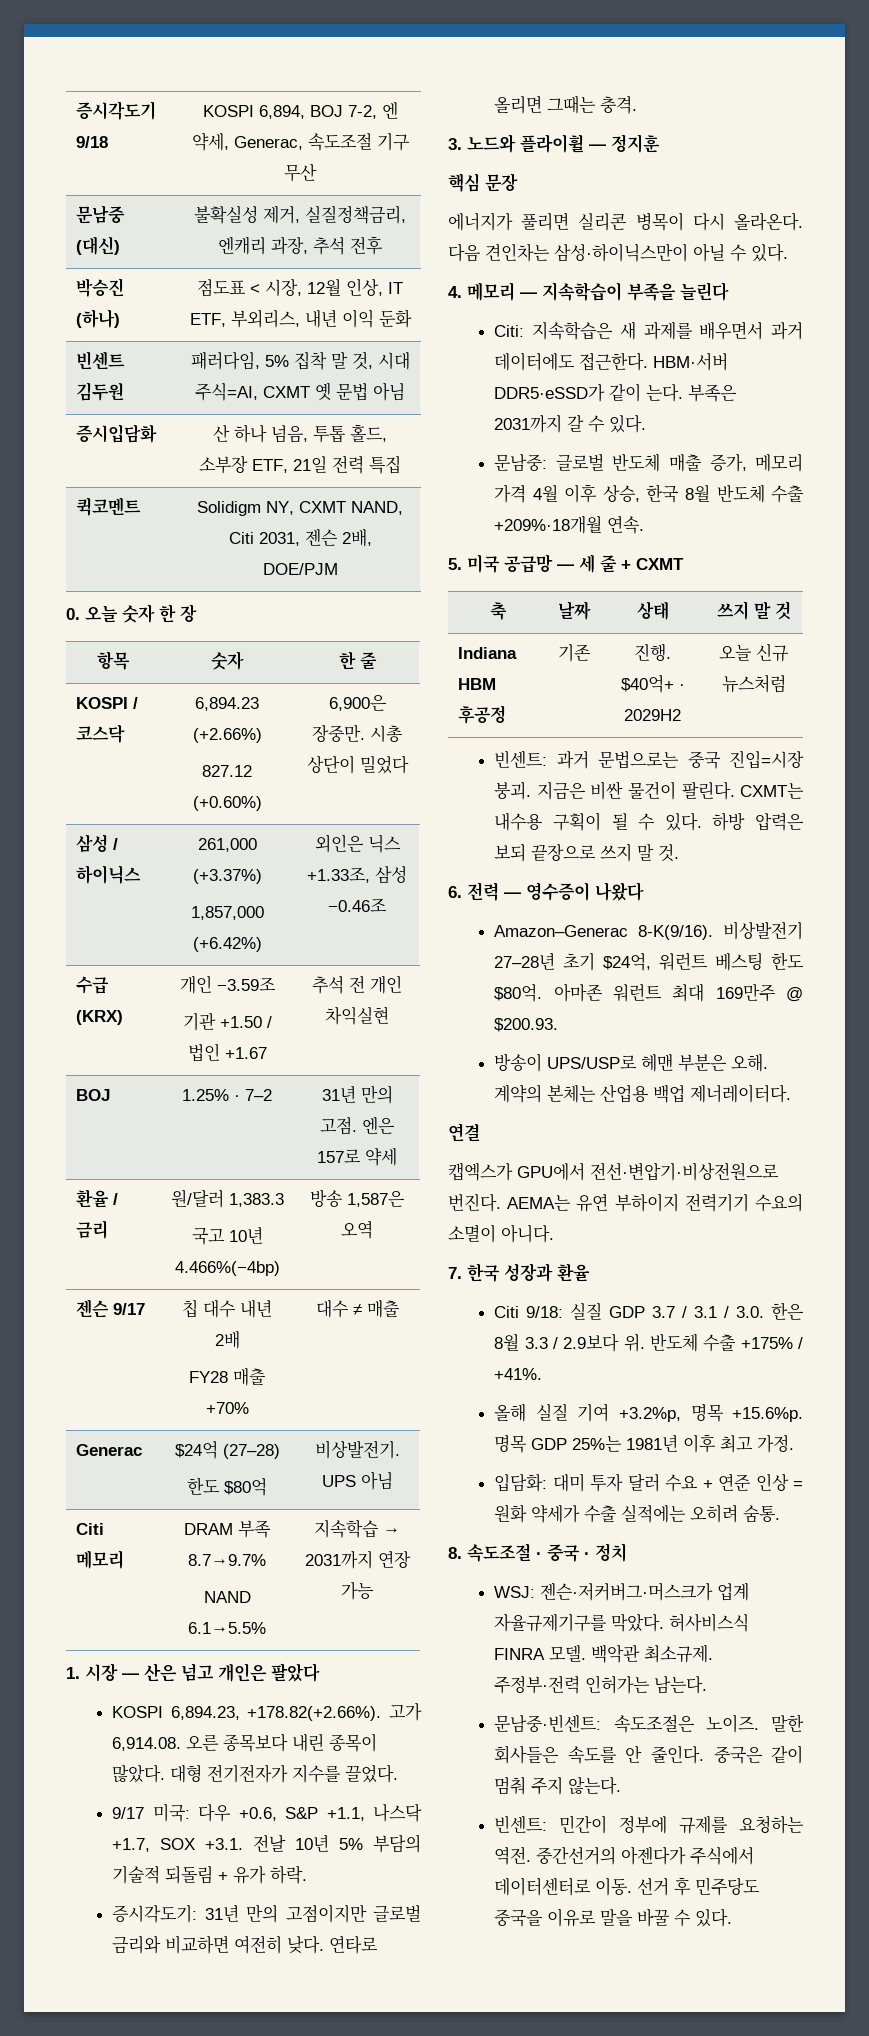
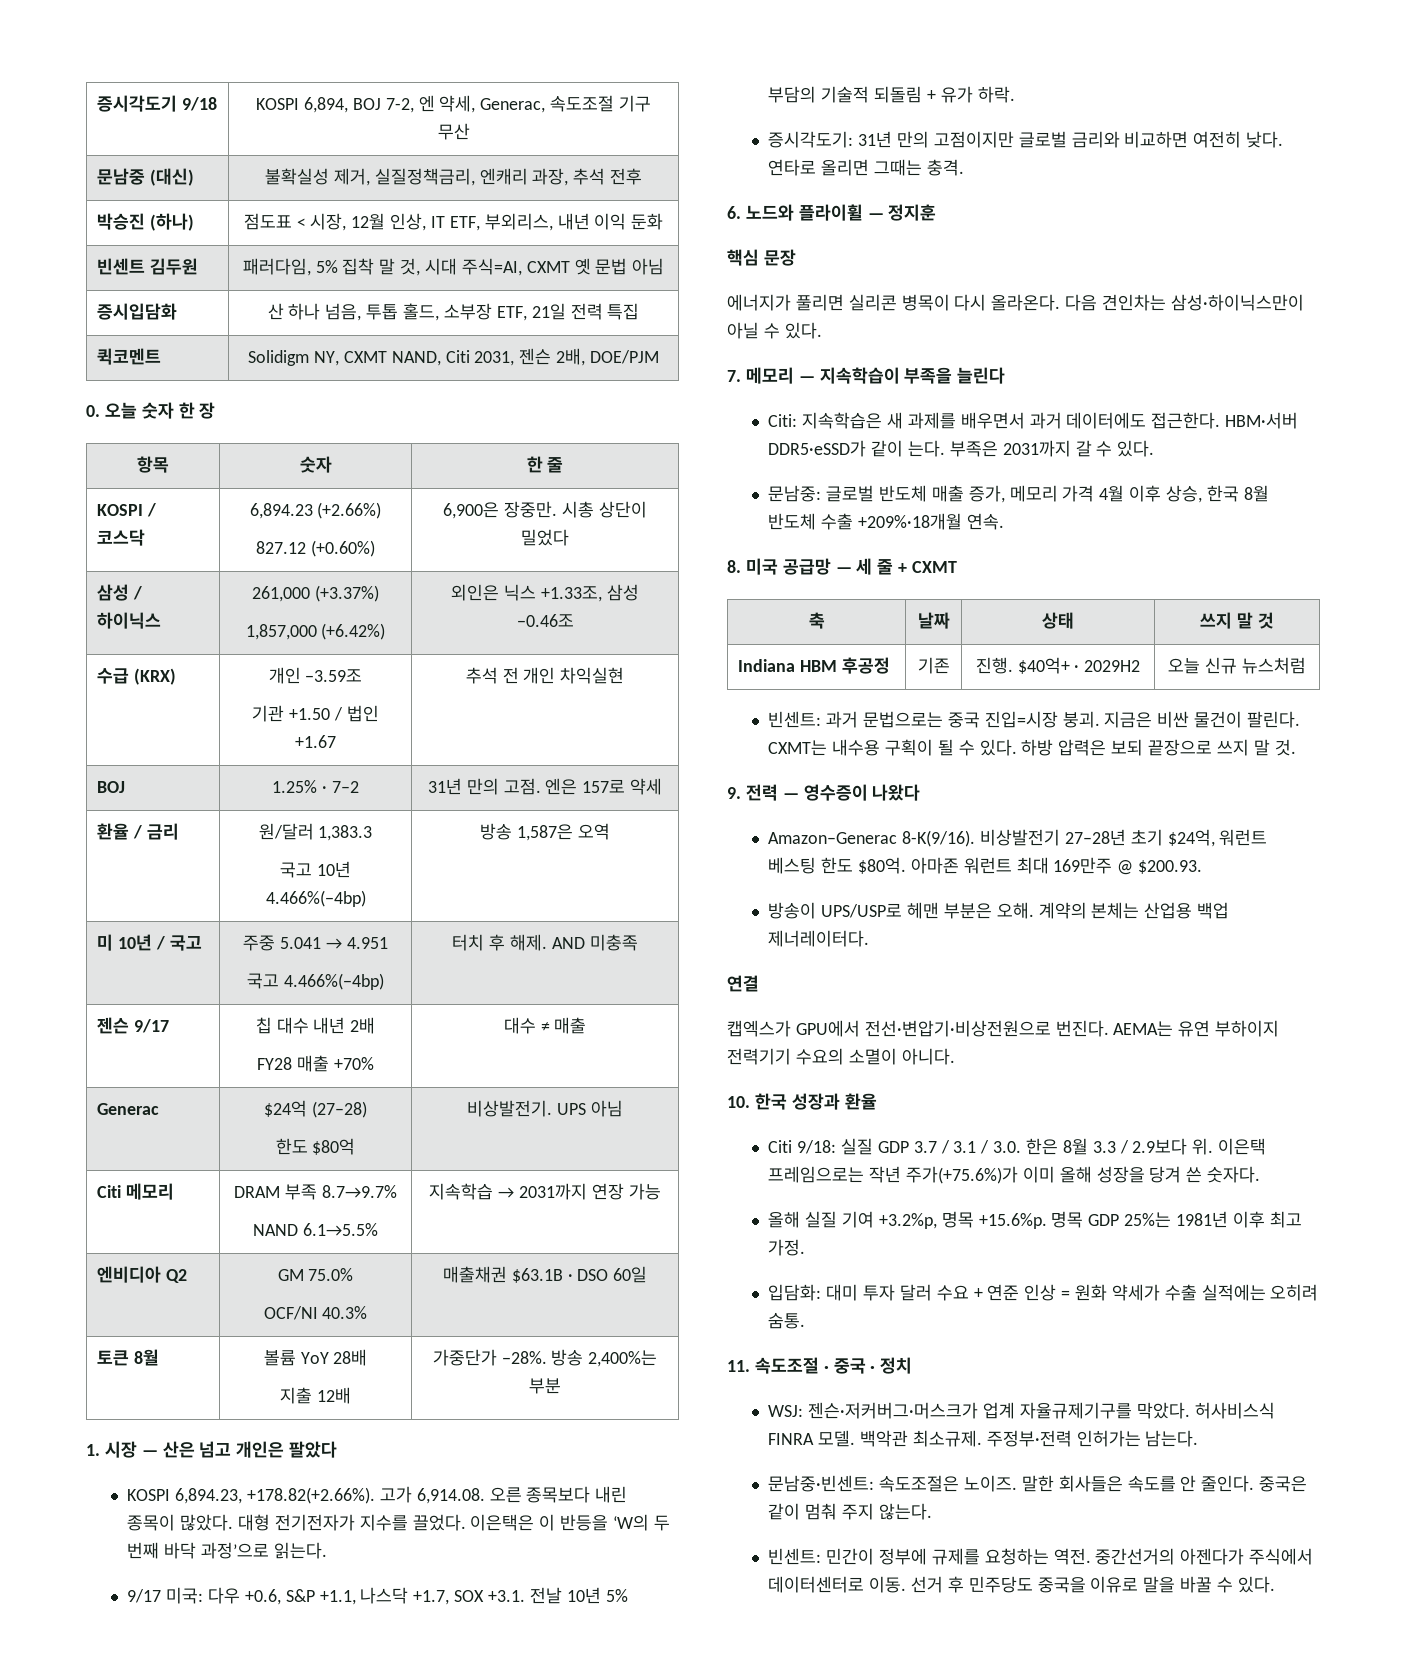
+ 미 10년 / 국고 | 주중 5.041 → 4.951
+ 국고 4.466%(−4bp) | 터치 후 해제. AND 미충족
+ 엔비디아 Q2 | GM 75.0%
+ OCF/NI 40.3% | 매출채권 $63.1B · DSO 60일
+ 토큰 8월 | 볼륨 YoY 28배
+ 지출 12배 | 가중단가 −28%. 방송 2,400%는 부분
+ 이은택은 이 반등을 ‘W의 두 번째 바닥 과정’으로 읽는다.
- 3. 노드와 플라이휠 — 정지훈
+ 6. 노드와 플라이휠 — 정지훈
- 4. 메모리 — 지속학습이 부족을 늘린다
+ 7. 메모리 — 지속학습이 부족을 늘린다
- 5. 미국 공급망 — 세 줄 + CXMT
+ 8. 미국 공급망 — 세 줄 + CXMT
- 6. 전력 — 영수증이 나왔다
+ 9. 전력 — 영수증이 나왔다
- 7. 한국 성장과 환율
+ 10. 한국 성장과 환율
- 반도체 수출 +175% / +41%.
+ 이은택 프레임으로는 작년 주가(+75.6%)가 이미 올해 성장을 당겨 쓴 숫자다.
- 8. 속도조절 · 중국 · 정치
+ 11. 속도조절 · 중국 · 정치

